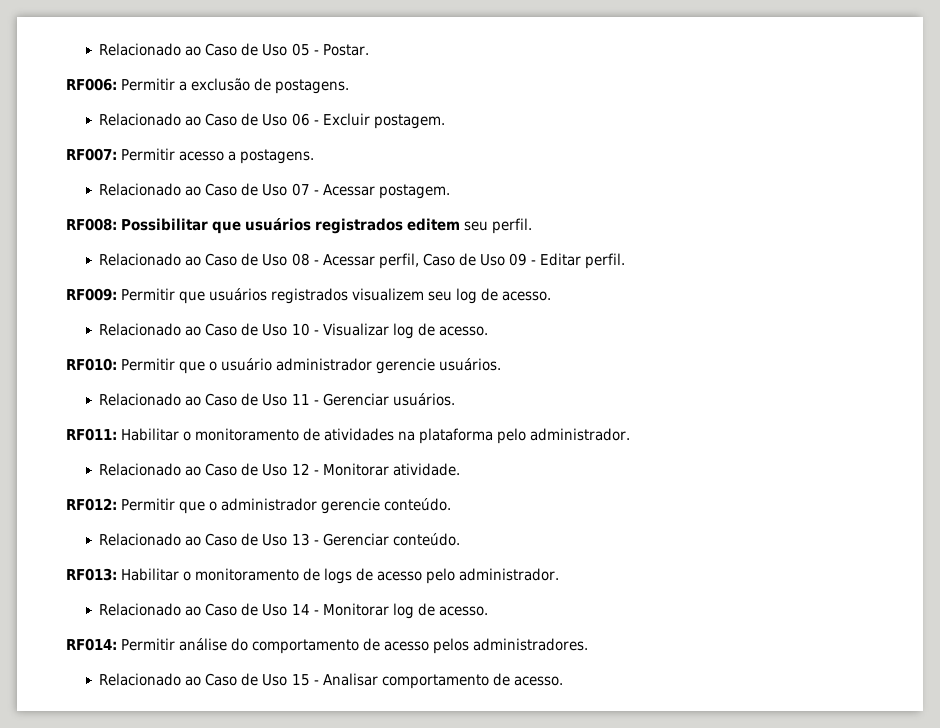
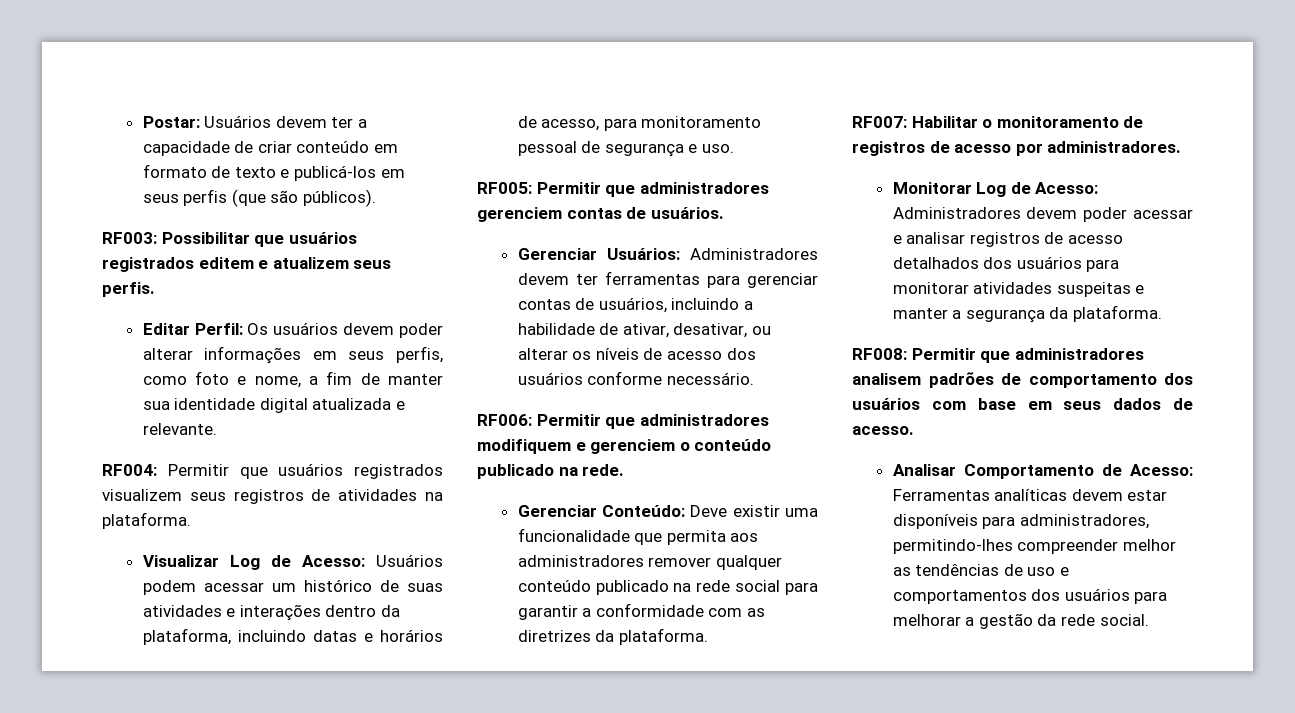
- Relacionado ao Caso de Uso 05 - Postar.
- RF006: Permitir a exclusão de postagens.
- Relacionado ao Caso de Uso 06 - Excluir postagem.
- RF007: Permitir acesso a postagens.
- Relacionado ao Caso de Uso 07 - Acessar postagem.
- RF008: Possibilitar que usuários registrados editem seu perfil.
- Relacionado ao Caso de Uso 08 - Acessar perfil, Caso de Uso 09 - Editar perfil.
- RF009: Permitir que usuários registrados visualizem seu log de acesso.
- Relacionado ao Caso de Uso 10 - Visualizar log de acesso.
- RF010: Permitir que o usuário administrador gerencie usuários.
- Relacionado ao Caso de Uso 11 - Gerenciar usuários.
- RF011: Habilitar o monitoramento de atividades na plataforma pelo administrador.
- Relacionado ao Caso de Uso 12 - Monitorar atividade.
- RF012: Permitir que o administrador gerencie conteúdo.
- Relacionado ao Caso de Uso 13 - Gerenciar conteúdo.
- RF013: Habilitar o monitoramento de logs de acesso pelo administrador.
- Relacionado ao Caso de Uso 14 - Monitorar log de acesso.
- RF014: Permitir análise do comportamento de acesso pelos administradores.
- Relacionado ao Caso de Uso 15 - Analisar comportamento de acesso.
+ Postar: Usuários devem ter a capacidade de criar conteúdo em formato de texto e publicá-los em seus perfis (que são públicos).
+ RF003: Possibilitar que usuários registrados editem e atualizem seus perfis.
+ Editar Perfil: Os usuários devem poder alterar informações em seus perfis, como foto e nome, a fim de manter sua identidade digital atualizada e relevante.
+ RF004: Permitir que usuários registrados visualizem seus registros de atividades na plataforma.
+ Visualizar Log de Acesso: Usuários podem acessar um histórico de suas atividades e interações dentro da plataforma, incluindo datas e horários de acesso, para monitoramento pessoal de segurança e uso.
+ RF005: Permitir que administradores gerenciem contas de usuários.
+ Gerenciar Usuários: Administradores devem ter ferramentas para gerenciar contas de usuários, incluindo a habilidade de ativar, desativar, ou alterar os níveis de acesso dos usuários conforme necessário.
+ RF006: Permitir que administradores modifiquem e gerenciem o conteúdo publicado na rede.
+ Gerenciar Conteúdo: Deve existir uma funcionalidade que permita aos administradores remover qualquer conteúdo publicado na rede social para garantir a conformidade com as diretrizes da plataforma.
+ RF007: Habilitar o monitoramento de registros de acesso por administradores.
+ Monitorar Log de Acesso: Administradores devem poder acessar e analisar registros de acesso detalhados dos usuários para monitorar atividades suspeitas e manter a segurança da plataforma.
+ RF008: Permitir que administradores analisem padrões de comportamento dos usuários com base em seus dados de acesso.
+ Analisar Comportamento de Acesso: Ferramentas analíticas devem estar disponíveis para administradores, permitindo-lhes compreender melhor as tendências de uso e comportamentos dos usuários para melhorar a gestão da rede social.

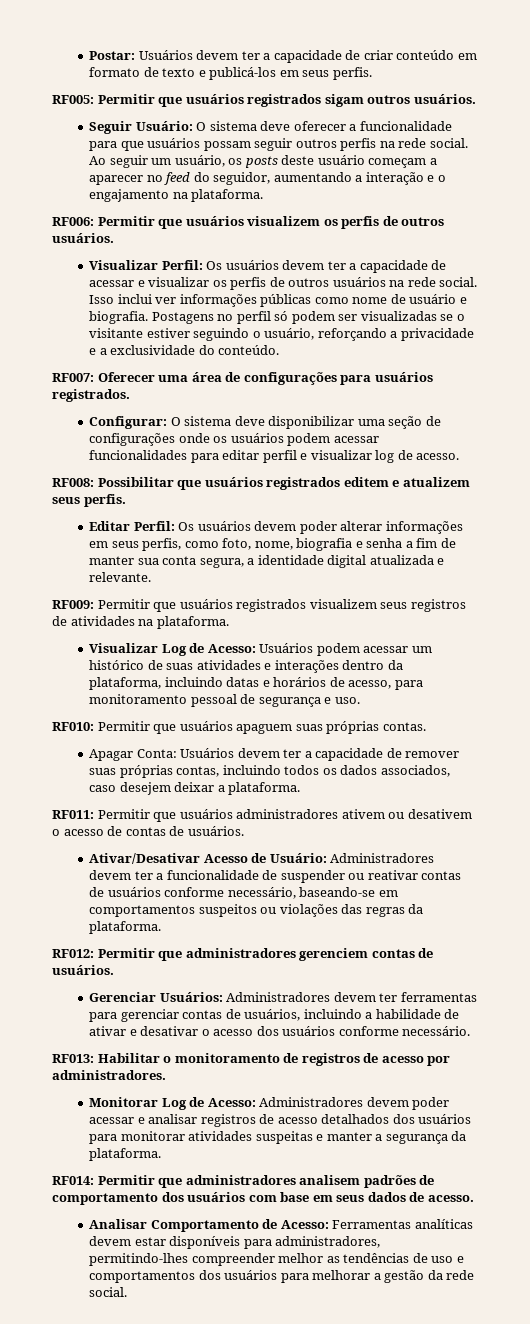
- Postar: Usuários devem ter a capacidade de criar conteúdo em formato de texto e publicá-los em seus perfis (que são públicos).
- RF003: Possibilitar que usuários registrados editem e atualizem seus perfis.
+ Postar: Usuários devem ter a capacidade de criar conteúdo em formato de texto e publicá-los em seus perfis.
+ RF005: Permitir que usuários registrados sigam outros usuários.
+ Seguir Usuário: O sistema deve oferecer a funcionalidade para que usuários possam seguir outros perfis na rede social. Ao seguir um usuário, os posts deste usuário começam a aparecer no feed do seguidor, aumentando a interação e o engajamento na plataforma.
+ RF006: Permitir que usuários visualizem os perfis de outros usuários.
+ Visualizar Perfil: Os usuários devem ter a capacidade de acessar e visualizar os perfis de outros usuários na rede social. Isso inclui ver informações públicas como nome de usuário e biografia. Postagens no perfil só podem ser visualizadas se o visitante estiver seguindo o usuário, reforçando a privacidade e a exclusividade do conteúdo.
+ RF007: Oferecer uma área de configurações para usuários registrados.
+ Configurar: O sistema deve disponibilizar uma seção de configurações onde os usuários podem acessar funcionalidades para editar perfil e visualizar log de acesso.
+ RF008: Possibilitar que usuários registrados editem e atualizem seus perfis.
- Editar Perfil: Os usuários devem poder alterar informações em seus perfis, como foto e nome, a fim de manter sua identidade digital atualizada e relevante.
+ Editar Perfil: Os usuários devem poder alterar informações em seus perfis, como foto, nome, biografia e senha a fim de manter sua conta segura, a identidade digital atualizada e relevante.
- RF004: Permitir que usuários registrados visualizem seus registros de atividades na plataforma.
+ RF009: Permitir que usuários registrados visualizem seus registros de atividades na plataforma.
- RF005: Permitir que administradores gerenciem contas de usuários.
+ RF010: Permitir que usuários apaguem suas próprias contas.
+ Apagar Conta: Usuários devem ter a capacidade de remover suas próprias contas, incluindo todos os dados associados, caso desejem deixar a plataforma.
+ RF011: Permitir que usuários administradores ativem ou desativem o acesso de contas de usuários.
+ Ativar/Desativar Acesso de Usuário: Administradores devem ter a funcionalidade de suspender ou reativar contas de usuários conforme necessário, baseando-se em comportamentos suspeitos ou violações das regras da plataforma.
+ RF012: Permitir que administradores gerenciem contas de usuários.
- Gerenciar Usuários: Administradores devem ter ferramentas para gerenciar contas de usuários, incluindo a habilidade de ativar, desativar, ou alterar os níveis de acesso dos usuários conforme necessário.
+ Gerenciar Usuários: Administradores devem ter ferramentas para gerenciar contas de usuários, incluindo a habilidade de ativar e desativar o acesso dos usuários conforme necessário.
- RF006: Permitir que administradores modifiquem e gerenciem o conteúdo publicado na rede.
- Gerenciar Conteúdo: Deve existir uma funcionalidade que permita aos administradores remover qualquer conteúdo publicado na rede social para garantir a conformidade com as diretrizes da plataforma.
- RF007: Habilitar o monitoramento de registros de acesso por administradores.
+ RF013: Habilitar o monitoramento de registros de acesso por administradores.
- RF008: Permitir que administradores analisem padrões de comportamento dos usuários com base em seus dados de acesso.
+ RF014: Permitir que administradores analisem padrões de comportamento dos usuários com base em seus dados de acesso.

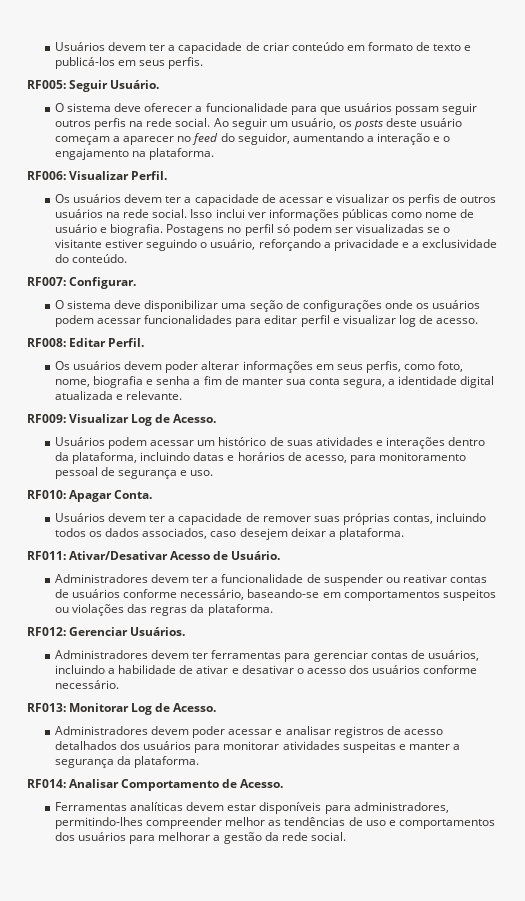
- Postar: Usuários devem ter a capacidade de criar conteúdo em formato de texto e publicá-los em seus perfis.
+ Usuários devem ter a capacidade de criar conteúdo em formato de texto e publicá-los em seus perfis.
- RF005: Permitir que usuários registrados sigam outros usuários.
- Seguir Usuário: O sistema deve oferecer a funcionalidade para que usuários possam seguir outros perfis na rede social.
+ RF005: Seguir Usuário.
+ O sistema deve oferecer a funcionalidade para que usuários possam seguir outros perfis na rede social.
- RF006: Permitir que usuários visualizem os perfis de outros usuários.
- Visualizar Perfil: Os usuários devem ter a capacidade de acessar e visualizar os perfis de outros usuários na rede social.
+ RF006: Visualizar Perfil.
+ Os usuários devem ter a capacidade de acessar e visualizar os perfis de outros usuários na rede social.
- RF007: Oferecer uma área de configurações para usuários registrados.
- Configurar: O sistema deve disponibilizar uma seção de configurações onde os usuários podem acessar funcionalidades para editar perfil e visualizar log de acesso.
+ RF007: Configurar.
+ O sistema deve disponibilizar uma seção de configurações onde os usuários podem acessar funcionalidades para editar perfil e visualizar log de acesso.
- RF008: Possibilitar que usuários registrados editem e atualizem seus perfis.
- Editar Perfil: Os usuários devem poder alterar informações em seus perfis, como foto, nome, biografia e senha a fim de manter sua conta segura, a identidade digital atualizada e relevante.
+ RF008: Editar Perfil.
+ Os usuários devem poder alterar informações em seus perfis, como foto, nome, biografia e senha a fim de manter sua conta segura, a identidade digital atualizada e relevante.
- RF009: Permitir que usuários registrados visualizem seus registros de atividades na plataforma.
- Visualizar Log de Acesso: Usuários podem acessar um histórico de suas atividades e interações dentro da plataforma, incluindo datas e horários de acesso, para monitoramento pessoal de segurança e uso.
+ RF009: Visualizar Log de Acesso.
+ Usuários podem acessar um histórico de suas atividades e interações dentro da plataforma, incluindo datas e horários de acesso, para monitoramento pessoal de segurança e uso.
- RF010: Permitir que usuários apaguem suas próprias contas.
- Apagar Conta: Usuários devem ter a capacidade de remover suas próprias contas, incluindo todos os dados associados, caso desejem deixar a plataforma.
+ RF010: Apagar Conta.
+ Usuários devem ter a capacidade de remover suas próprias contas, incluindo todos os dados associados, caso desejem deixar a plataforma.
- RF011: Permitir que usuários administradores ativem ou desativem o acesso de contas de usuários.
- Ativar/Desativar Acesso de Usuário: Administradores devem ter a funcionalidade de suspender ou reativar contas de usuários conforme necessário, baseando-se em comportamentos suspeitos ou violações das regras da plataforma.
+ RF011: Ativar/Desativar Acesso de Usuário.
+ Administradores devem ter a funcionalidade de suspender ou reativar contas de usuários conforme necessário, baseando-se em comportamentos suspeitos ou violações das regras da plataforma.
- RF012: Permitir que administradores gerenciem contas de usuários.
- Gerenciar Usuários: Administradores devem ter ferramentas para gerenciar contas de usuários, incluindo a habilidade de ativar e desativar o acesso dos usuários conforme necessário.
+ RF012: Gerenciar Usuários.
+ Administradores devem ter ferramentas para gerenciar contas de usuários, incluindo a habilidade de ativar e desativar o acesso dos usuários conforme necessário.
- RF013: Habilitar o monitoramento de registros de acesso por administradores.
- Monitorar Log de Acesso: Administradores devem poder acessar e analisar registros de acesso detalhados dos usuários para monitorar atividades suspeitas e manter a segurança da plataforma.
+ RF013: Monitorar Log de Acesso.
+ Administradores devem poder acessar e analisar registros de acesso detalhados dos usuários para monitorar atividades suspeitas e manter a segurança da plataforma.
- RF014: Permitir que administradores analisem padrões de comportamento dos usuários com base em seus dados de acesso.
- Analisar Comportamento de Acesso: Ferramentas analíticas devem estar disponíveis para administradores, permitindo-lhes compreender melhor as tendências de uso e comportamentos dos usuários para melhorar a gestão da rede social.
+ RF014: Analisar Comportamento de Acesso.
+ Ferramentas analíticas devem estar disponíveis para administradores, permitindo-lhes compreender melhor as tendências de uso e comportamentos dos usuários para melhorar a gestão da rede social.

